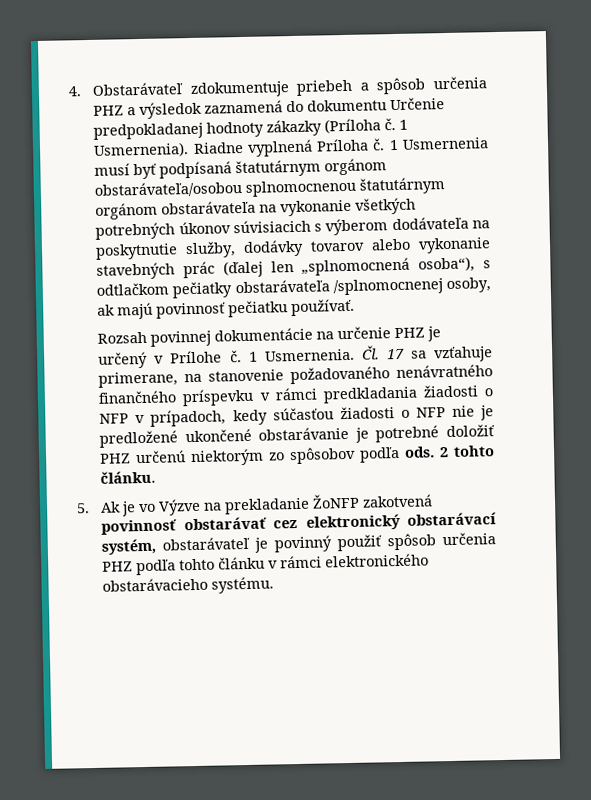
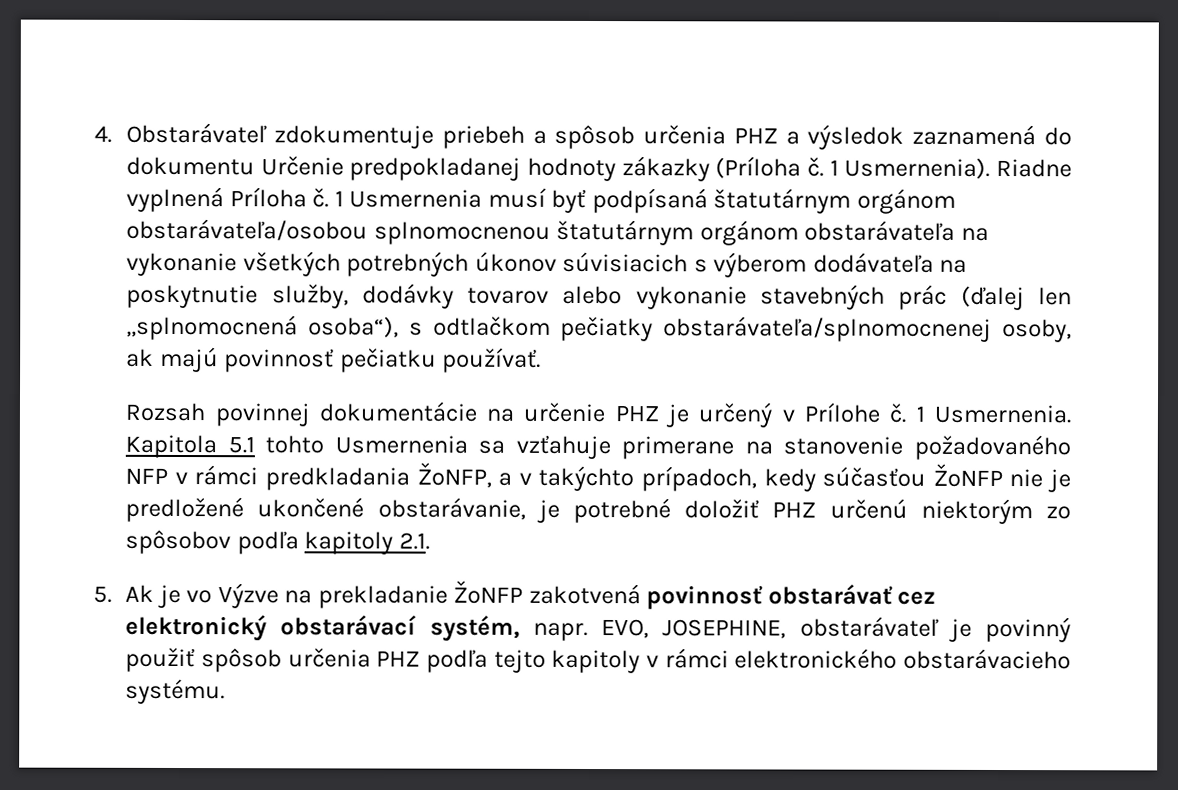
- 1 Usmernenia musí byť podpísaná štatutárnym orgánom obstarávateľa/osobou splnomocnenou štatutárnym orgánom obstarávateľa na vykonanie všetkých potrebných úkonov súvisiacich s výberom dodávateľa na poskytnutie služby, dodávky tovarov alebo vykonanie stavebných prác (ďalej len „splnomocnená osoba“), s odtlačkom pečiatky obstarávateľa /splnomocnenej osoby, ak majú povinnosť pečiatku používať.
+ 1 Usmernenia musí byť podpísaná štatutárnym orgánom obstarávateľa/osobou splnomocnenou štatutárnym orgánom obstarávateľa na vykonanie všetkých potrebných úkonov súvisiacich s výberom dodávateľa na poskytnutie služby, dodávky tovarov alebo vykonanie stavebných prác (ďalej len „splnomocnená osoba“), s odtlačkom pečiatky obstarávateľa/splnomocnenej osoby, ak majú povinnosť pečiatku používať.
- Čl. 17 sa vzťahuje primerane, na stanovenie požadovaného nenávratného finančného príspevku v rámci predkladania žiadosti o NFP v prípadoch, kedy súčasťou žiadosti o NFP nie je predložené ukončené obstarávanie je potrebné doložiť PHZ určenú niektorým zo spôsobov podľa ods. 2 tohto článku.
+ Kapitola 5.1 tohto Usmernenia sa vzťahuje primerane na stanovenie požadovaného NFP v rámci predkladania ŽoNFP, a v takýchto prípadoch, kedy súčasťou ŽoNFP nie je predložené ukončené obstarávanie, je potrebné doložiť PHZ určenú niektorým zo spôsobov podľa kapitoly 2.1.
- 5. Ak je vo Výzve na prekladanie ŽoNFP zakotvená povinnosť obstarávať cez elektronický obstarávací systém, obstarávateľ je povinný použiť spôsob určenia PHZ podľa tohto článku v rámci elektronického obstarávacieho systému.
+ 5. Ak je vo Výzve na prekladanie ŽoNFP zakotvená povinnosť obstarávať cez elektronický obstarávací systém, napr. EVO, JOSEPHINE, obstarávateľ je povinný použiť spôsob určenia PHZ podľa tejto kapitoly v rámci elektronického obstarávacieho systému.

